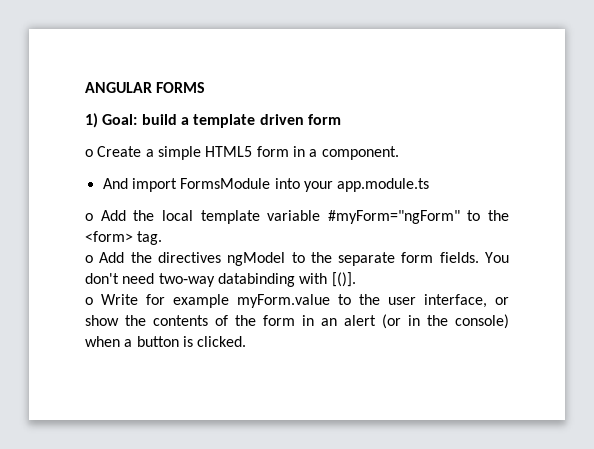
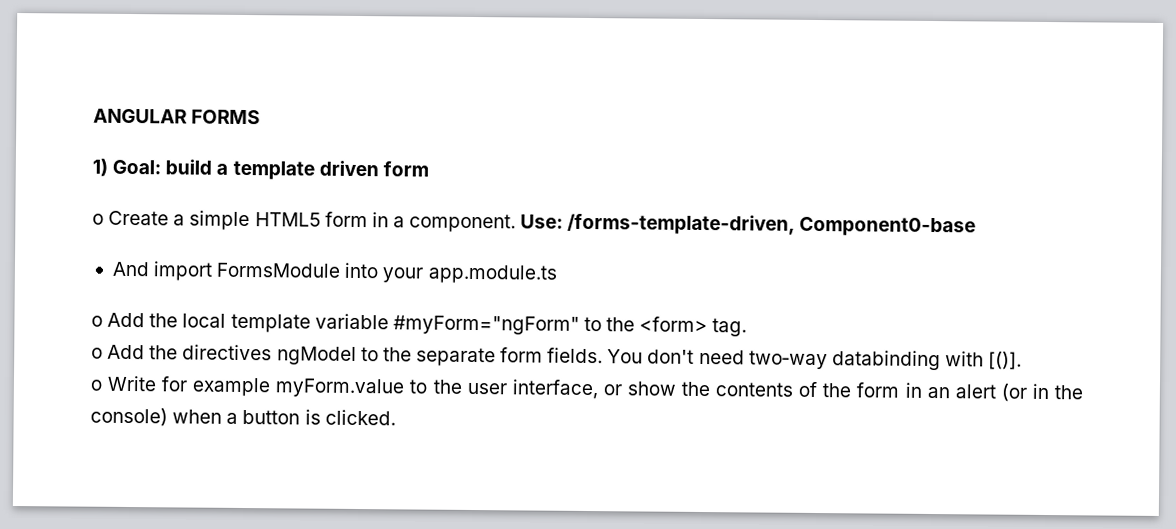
+ Use: /forms-template-driven, Component0-base

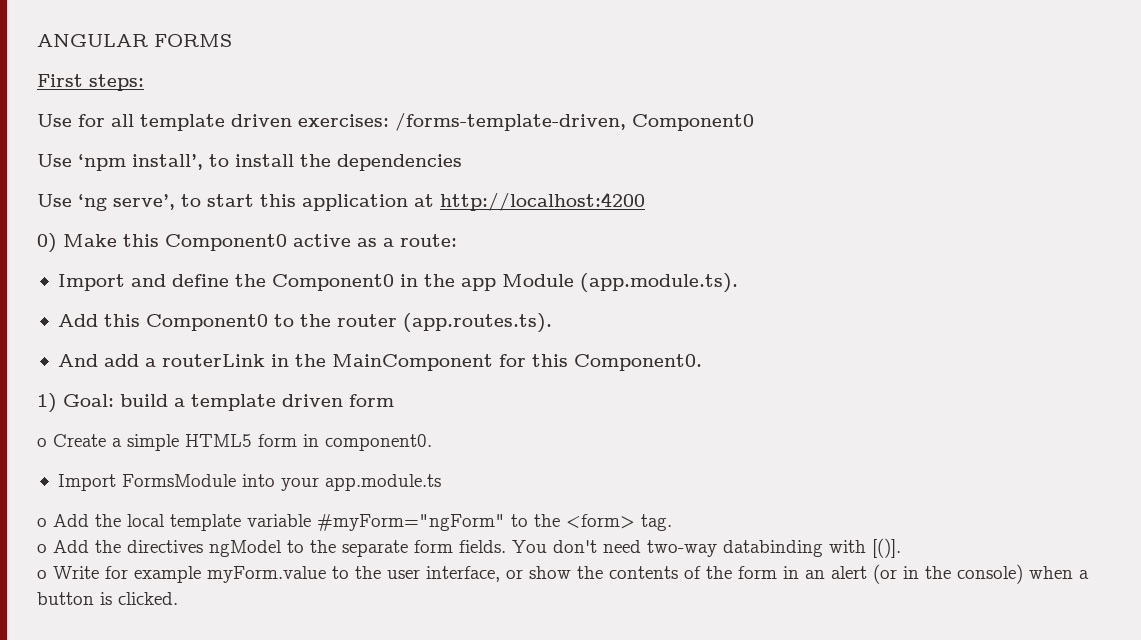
+ First steps:
+ Use for all template driven exercises: /forms-template-driven, Component0
+ Use ‘npm install’, to install the dependencies
+ Use ‘ng serve’, to start this application at http://localhost:4200
+ 0) Make this Component0 active as a route:
+ Import and define the Component0 in the app Module (app.module.ts).
+ Add this Component0 to the router (app.routes.ts).
+ And add a routerLink in the MainComponent for this Component0.
- o Create a simple HTML5 form in a component. Use: /forms-template-driven, Component0-base
- And import FormsModule into your app.module.ts
+ o Create a simple HTML5 form in component0.
+ Import FormsModule into your app.module.ts

